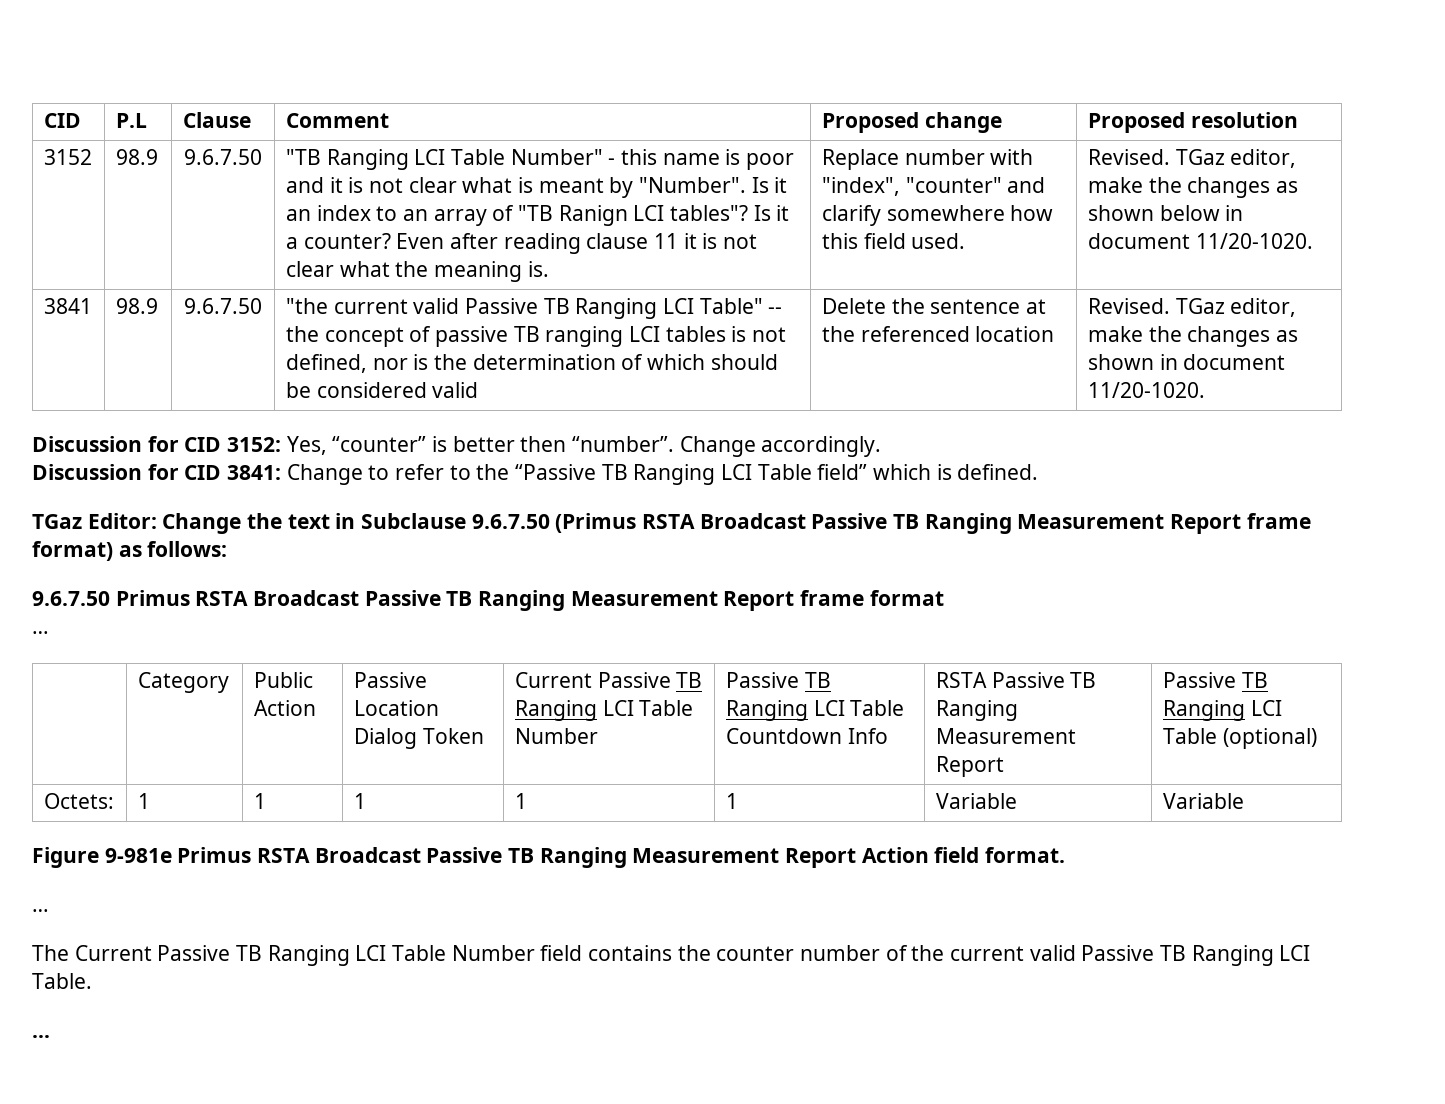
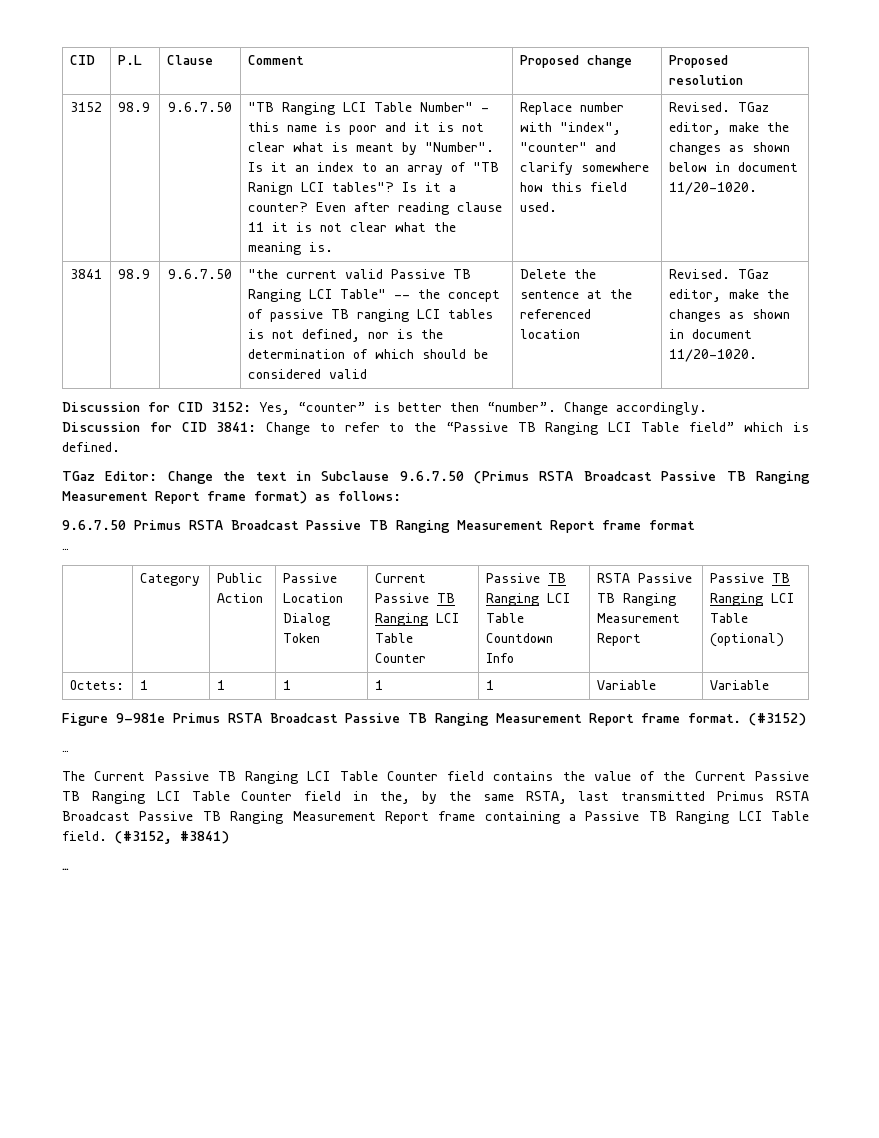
- | Category | Public Action | Passive Location Dialog Token | Current Passive TB Ranging LCI Table Number | Passive TB Ranging LCI Table Countdown Info | RSTA Passive TB Ranging Measurement Report | Passive TB Ranging LCI Table (optional)
+ | Category | Public Action | Passive Location Dialog Token | Current Passive TB Ranging LCI Table Counter | Passive TB Ranging LCI Table Countdown Info | RSTA Passive TB Ranging Measurement Report | Passive TB Ranging LCI Table (optional)
- Figure 9-981e Primus RSTA Broadcast Passive TB Ranging Measurement Report Action field format.
+ Figure 9-981e Primus RSTA Broadcast Passive TB Ranging Measurement Report frame format. (#3152)
- The Current Passive TB Ranging LCI Table Number field contains the counter number of the current valid Passive TB Ranging LCI Table.
+ The Current Passive TB Ranging LCI Table Counter field contains the value of the Current Passive TB Ranging LCI Table Counter field in the, by the same RSTA, last transmitted Primus RSTA Broadcast Passive TB Ranging Measurement Report frame containing a Passive TB Ranging LCI Table field. (#3152, #3841)

